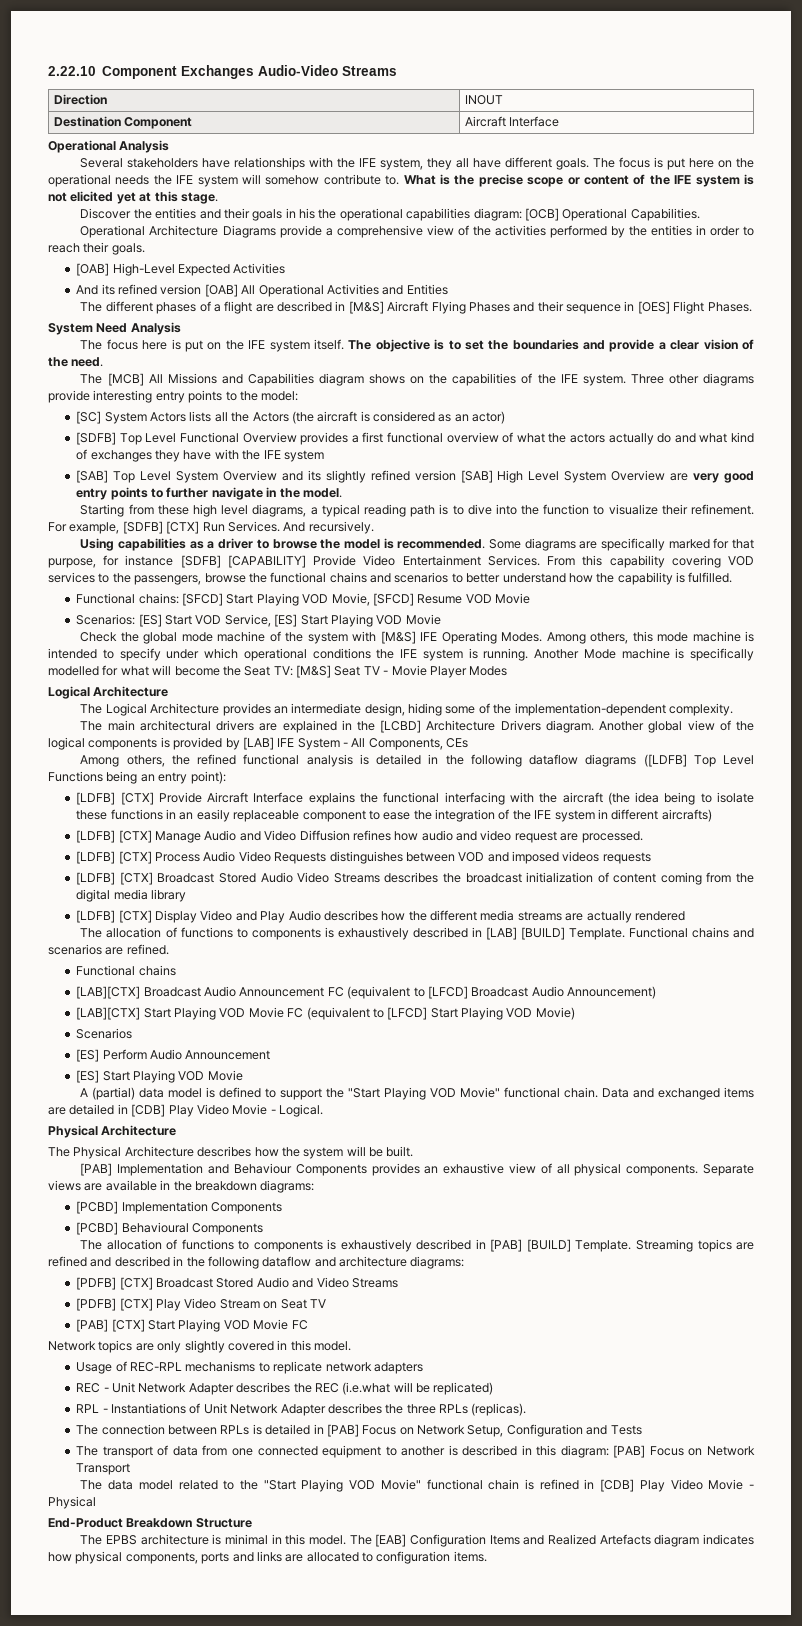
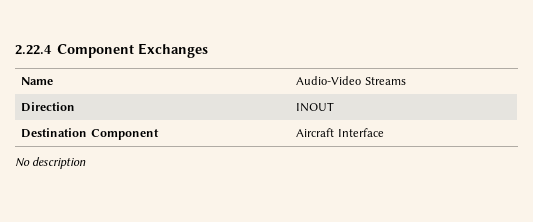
- 2.22.10 Component Exchanges Audio-Video Streams
+ 2.22.4 Component Exchanges
+ Name | Audio-Video Streams
- Operational Analysis
- Several stakeholders have relationships with the IFE system, they all have different goals. The focus is put here on the operational needs the IFE system will somehow contribute to. What is the precise scope or content of the IFE system is not elicited yet at this stage.
- Discover the entities and their goals in his the operational capabilities diagram: [OCB] Operational Capabilities.
- Operational Architecture Diagrams provide a comprehensive view of the activities performed by the entities in order to reach their goals.
- [OAB] High-Level Expected Activities
- And its refined version [OAB] All Operational Activities and Entities
- The different phases of a flight are described in [M&S] Aircraft Flying Phases and their sequence in [OES] Flight Phases.
- System Need Analysis
- The focus here is put on the IFE system itself. The objective is to set the boundaries and provide a clear vision of the need.
- The [MCB] All Missions and Capabilities diagram shows on the capabilities of the IFE system. Three other diagrams provide interesting entry points to the model:
- [SC] System Actors lists all the Actors (the aircraft is considered as an actor)
- [SDFB] Top Level Functional Overview provides a first functional overview of what the actors actually do and what kind of exchanges they have with the IFE system
- [SAB] Top Level System Overview and its slightly refined version [SAB] High Level System Overview are very good entry points to further navigate in the model.
- Starting from these high level diagrams, a typical reading path is to dive into the function to visualize their refinement. For example, [SDFB] [CTX] Run Services. And recursively.
- Using capabilities as a driver to browse the model is recommended. Some diagrams are specifically marked for that purpose, for instance [SDFB] [CAPABILITY] Provide Video Entertainment Services. From this capability covering VOD services to the passengers, browse the functional chains and scenarios to better understand how the capability is fulfilled.
- Functional chains: [SFCD] Start Playing VOD Movie, [SFCD] Resume VOD Movie
- Scenarios: [ES] Start VOD Service, [ES] Start Playing VOD Movie
- Check the global mode machine of the system with [M&S] IFE Operating Modes. Among others, this mode machine is intended to specify under which operational conditions the IFE system is running. Another Mode machine is specifically modelled for what will become the Seat TV: [M&S] Seat TV - Movie Player Modes
- Logical Architecture
- The Logical Architecture provides an intermediate design, hiding some of the implementation-dependent complexity.
- The main architectural drivers are explained in the [LCBD] Architecture Drivers diagram. Another global view of the logical components is provided by [LAB] IFE System - All Components, CEs
- Among others, the refined functional analysis is detailed in the following dataflow diagrams ([LDFB] Top Level Functions being an entry point):
- [LDFB] [CTX] Provide Aircraft Interface explains the functional interfacing with the aircraft (the idea being to isolate these functions in an easily replaceable component to ease the integration of the IFE system in different aircrafts)
- [LDFB] [CTX] Manage Audio and Video Diffusion refines how audio and video request are processed.
- [LDFB] [CTX] Process Audio Video Requests distinguishes between VOD and imposed videos requests
- [LDFB] [CTX] Broadcast Stored Audio Video Streams describes the broadcast initialization of content coming from the digital media library
- [LDFB] [CTX] Display Video and Play Audio describes how the different media streams are actually rendered
- The allocation of functions to components is exhaustively described in [LAB] [BUILD] Template. Functional chains and scenarios are refined.
- Functional chains
- [LAB][CTX] Broadcast Audio Announcement FC (equivalent to [LFCD] Broadcast Audio Announcement)
- [LAB][CTX] Start Playing VOD Movie FC (equivalent to [LFCD] Start Playing VOD Movie)
- Scenarios
- [ES] Perform Audio Announcement
- [ES] Start Playing VOD Movie
- A (partial) data model is defined to support the "Start Playing VOD Movie" functional chain. Data and exchanged items are detailed in [CDB] Play Video Movie - Logical.
- Physical Architecture
- The Physical Architecture describes how the system will be built.
- [PAB] Implementation and Behaviour Components provides an exhaustive view of all physical components. Separate views are available in the breakdown diagrams:
- [PCBD] Implementation Components
- [PCBD] Behavioural Components
- The allocation of functions to components is exhaustively described in [PAB] [BUILD] Template. Streaming topics are refined and described in the following dataflow and architecture diagrams:
- [PDFB] [CTX] Broadcast Stored Audio and Video Streams
- [PDFB] [CTX] Play Video Stream on Seat TV
- [PAB] [CTX] Start Playing VOD Movie FC
- Network topics are only slightly covered in this model.
- Usage of REC-RPL mechanisms to replicate network adapters
- REC - Unit Network Adapter describes the REC (i.e.what will be replicated)
- RPL - Instantiations of Unit Network Adapter describes the three RPLs (replicas).
- The connection between RPLs is detailed in [PAB] Focus on Network Setup, Configuration and Tests
- The transport of data from one connected equipment to another is described in this diagram: [PAB] Focus on Network Transport
- The data model related to the "Start Playing VOD Movie" functional chain is refined in [CDB] Play Video Movie - Physical
- End-Product Breakdown Structure
- The EPBS architecture is minimal in this model. The [EAB] Configuration Items and Realized Artefacts diagram indicates how physical components, ports and links are allocated to configuration items.
+ No description

